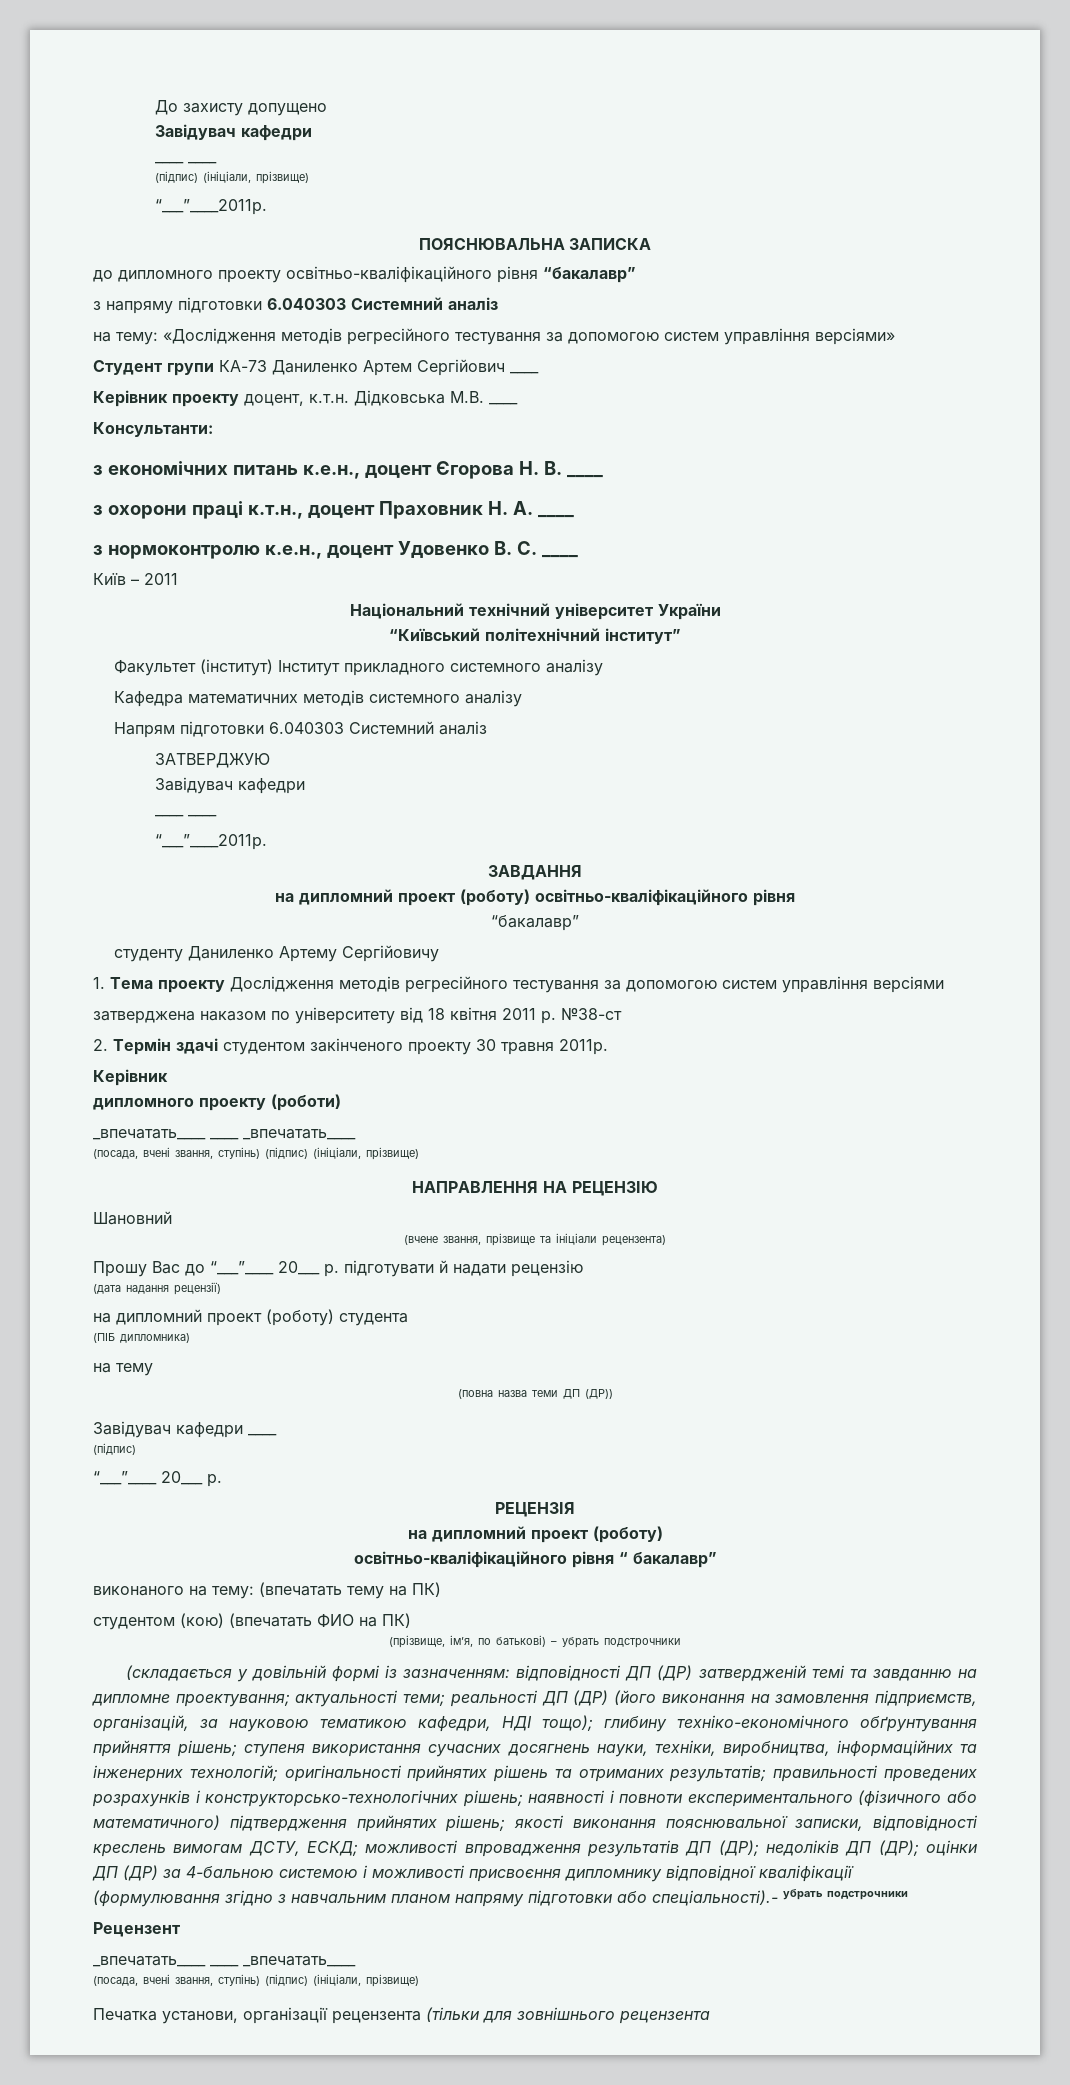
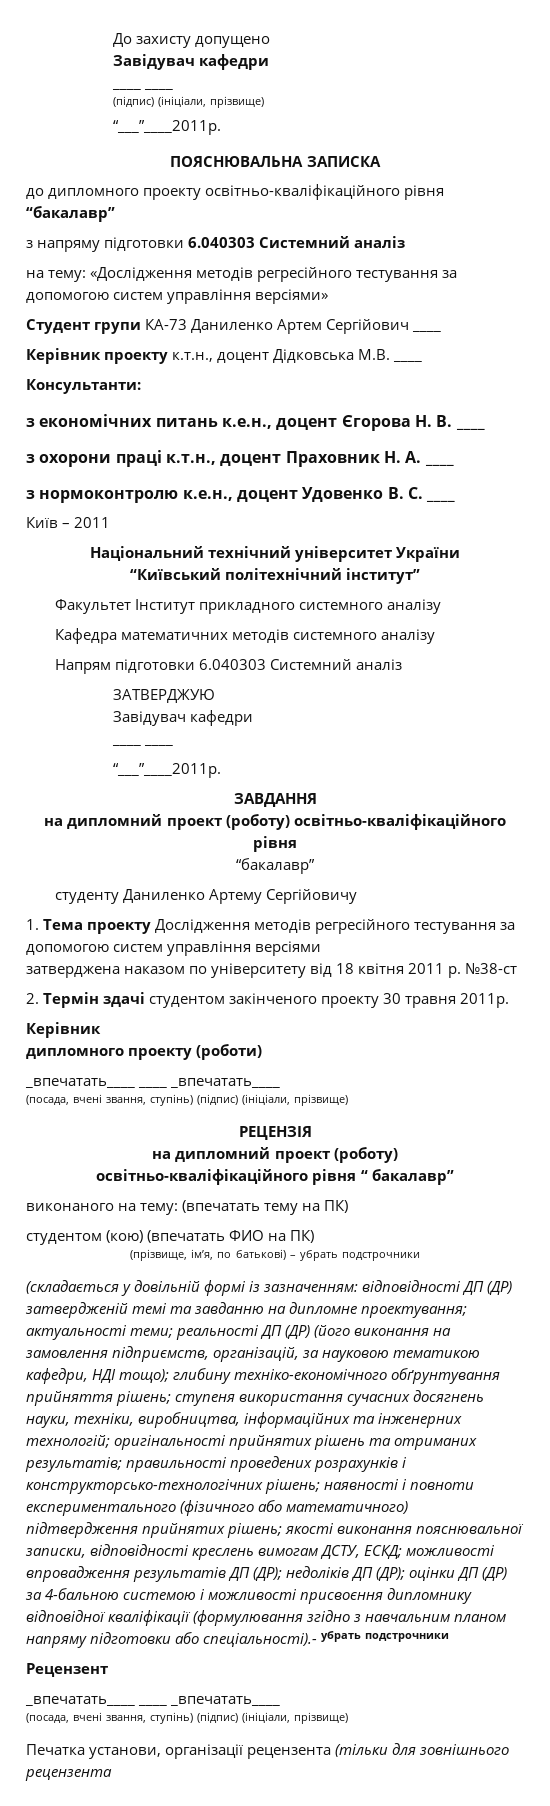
- Керівник проекту доцент, к.т.н. Дідковська М.В. ____
+ Керівник проекту к.т.н., доцент Дідковська М.В. ____
- Факультет (інститут) Інститут прикладного системного аналізу
+ Факультет Інститут прикладного системного аналізу
- НАПРАВЛЕННЯ НА РЕЦЕНЗІЮ
- Шановний
- (вчене звання, прізвище та ініціали рецензента)
- Прошу Вас до “___”____ 20___ р. підготувати й надати рецензію
- (дата надання рецензії)
- на дипломний проект (роботу) студента
- (ПІБ дипломника)
- на тему
- (повна назва теми ДП (ДР))
- Завідувач кафедри ____
- (підпис)
- “___”____ 20___ р.

